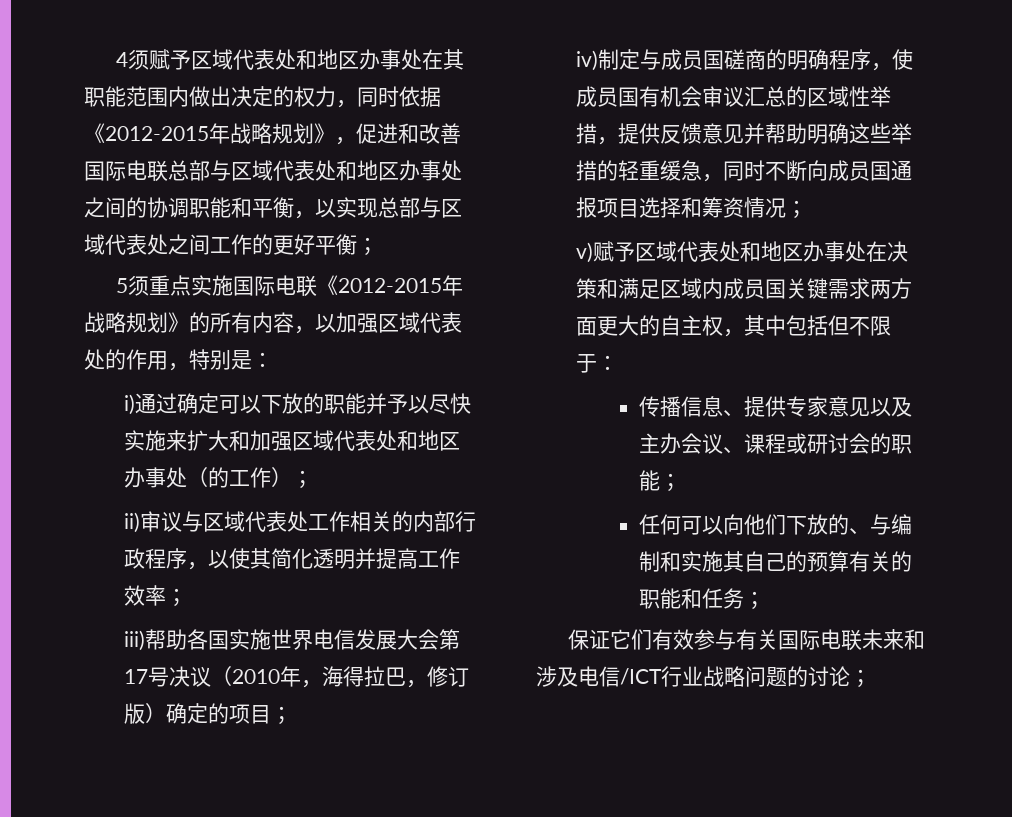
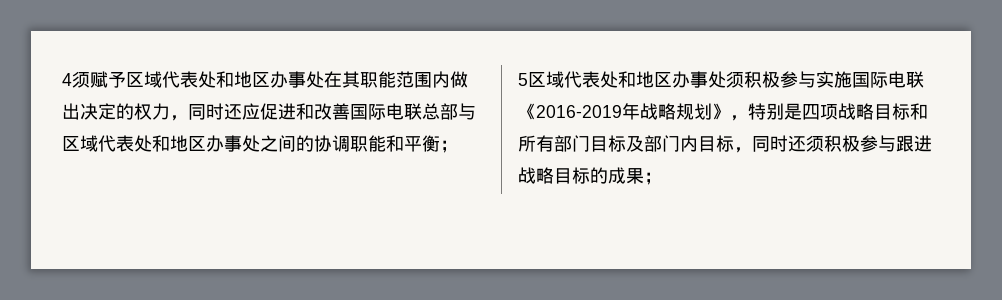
- 4须赋予区域代表处和地区办事处在其职能范围内做出决定的权力，同时依据《2012-2015年战略规划》，促进和改善国际电联总部与区域代表处和地区办事处之间的协调职能和平衡，以实现总部与区域代表处之间工作的更好平衡；
- 5须重点实施国际电联《2012-2015年战略规划》的所有内容，以加强区域代表处的作用，特别是：
- i)通过确定可以下放的职能并予以尽快实施来扩大和加强区域代表处和地区办事处（的工作）；
- ii)审议与区域代表处工作相关的内部行政程序，以使其简化透明并提高工作效率；
- iii)帮助各国实施世界电信发展大会第17号决议（2010年，海得拉巴，修订版）确定的项目；
- iv)制定与成员国磋商的明确程序，使成员国有机会审议汇总的区域性举措，提供反馈意见并帮助明确这些举措的轻重缓急，同时不断向成员国通报项目选择和筹资情况；
- v)赋予区域代表处和地区办事处在决策和满足区域内成员国关键需求两方面更大的自主权，其中包括但不限于：
- 传播信息、提供专家意见以及主办会议、课程或研讨会的职能；
- 任何可以向他们下放的、与编制和实施其自己的预算有关的职能和任务；
- 保证它们有效参与有关国际电联未来和涉及电信/ICT行业战略问题的讨论；
+ 4须赋予区域代表处和地区办事处在其职能范围内做出决定的权力，同时还应促进和改善国际电联总部与区域代表处和地区办事处之间的协调职能和平衡；
+ 5区域代表处和地区办事处须积极参与实施国际电联《2016-2019年战略规划》，特别是四项战略目标和所有部门目标及部门内目标，同时还须积极参与跟进战略目标的成果；

